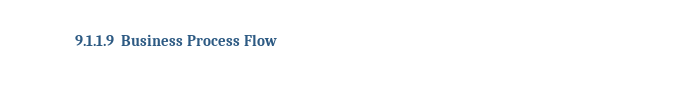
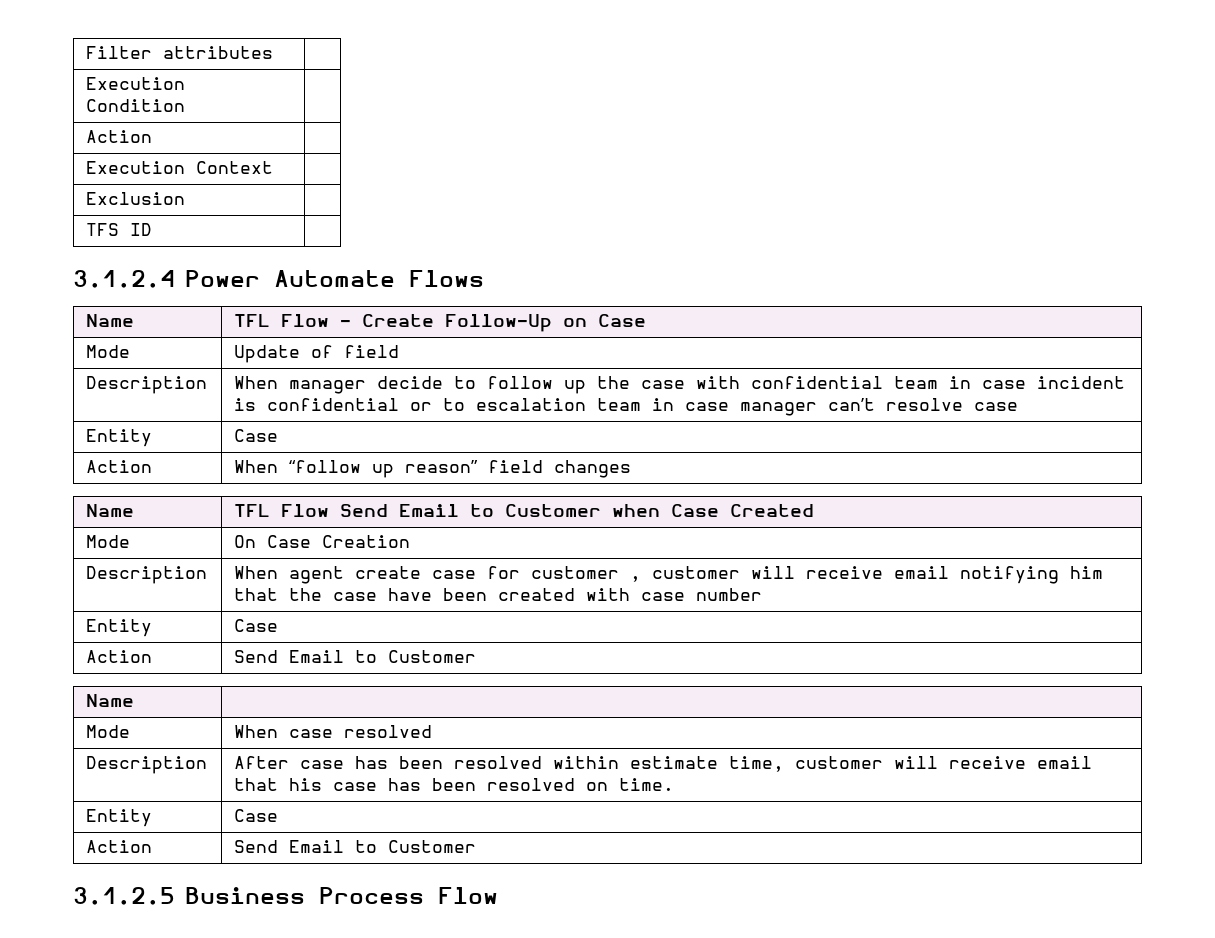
- 9.1.1.9 Business Process Flow
+ Filter attributes |
+ Execution Condition |
+ Action |
+ Execution Context |
+ Exclusion |
+ TFS ID |
+ 3.1.2.4 Power Automate Flows
+ Name | TFL Flow - Create Follow-Up on Case
+ Mode | Update of field
+ Description | When manager decide to follow up the case with confidential team in case incident is confidential or to escalation team in case manager can’t resolve case
+ Entity | Case
+ Action | When “follow up reason” field changes
+ Name | TFL Flow Send Email to Customer when Case Created
+ Mode | On Case Creation
+ Description | When agent create case for customer , customer will receive email notifying him that the case have been created with case number
+ Entity | Case
+ Action | Send Email to Customer
+ Name |
+ Mode | When case resolved
+ Description | After case has been resolved within estimate time, customer will receive email that his case has been resolved on time.
+ Entity | Case
+ Action | Send Email to Customer
+ 3.1.2.5 Business Process Flow

